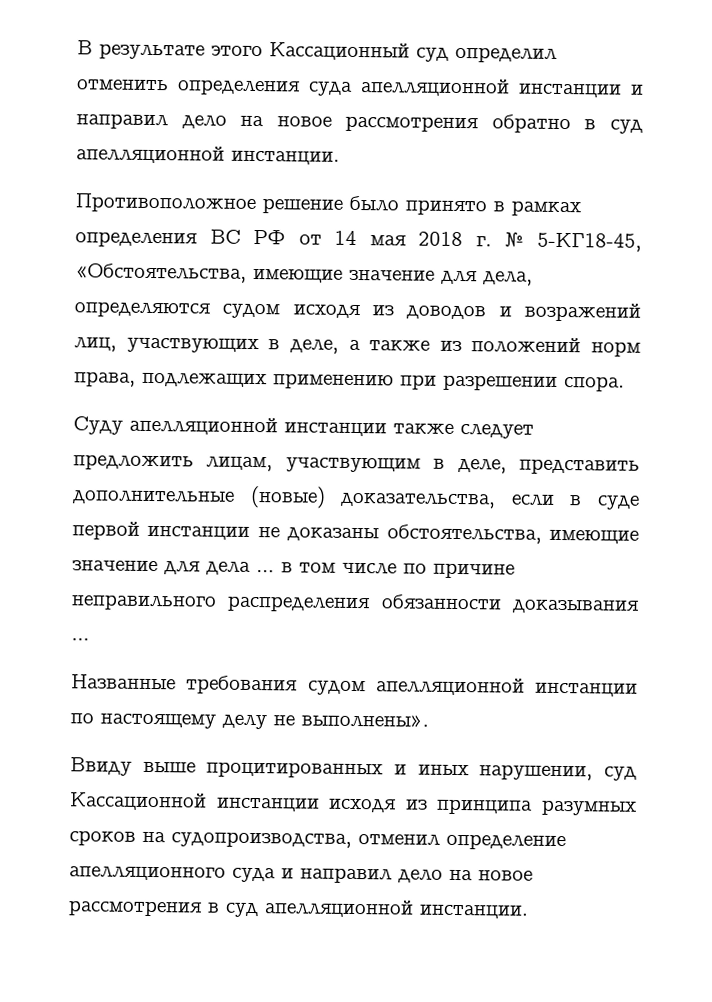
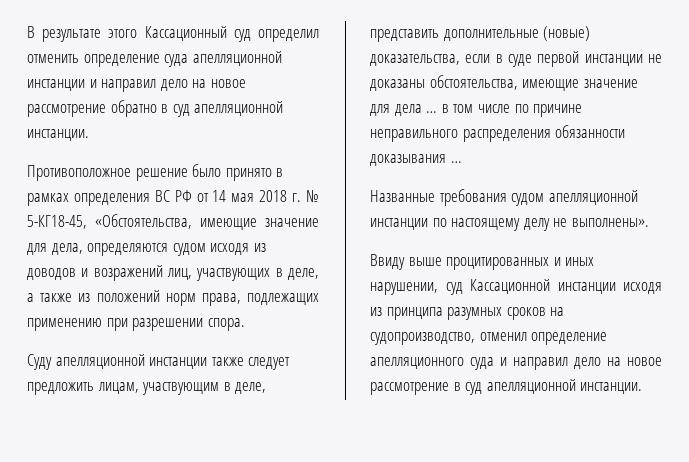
- В результате этого Кассационный суд определил отменить определения суда апелляционной инстанции и направил дело на новое рассмотрения обратно в суд апелляционной инстанции.
+ В результате этого Кассационный суд определил отменить определение суда апелляционной инстанции и направил дело на новое рассмотрение обратно в суд апелляционной инстанции.
- Ввиду выше процитированных и иных нарушении, суд Кассационной инстанции исходя из принципа разумных сроков на судопроизводства, отменил определение апелляционного суда и направил дело на новое рассмотрения в суд апелляционной инстанции.
+ Ввиду выше процитированных и иных нарушении, суд Кассационной инстанции исходя из принципа разумных сроков на судопроизводство, отменил определение апелляционного суда и направил дело на новое рассмотрение в суд апелляционной инстанции.

